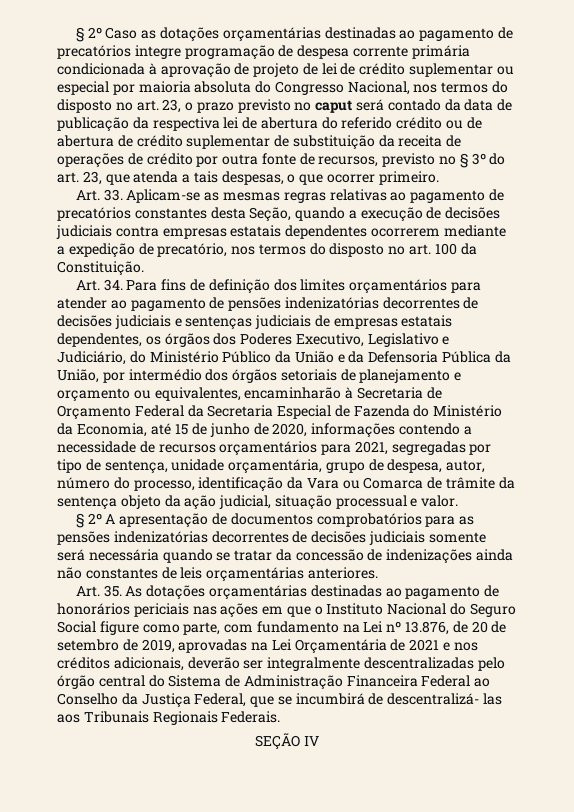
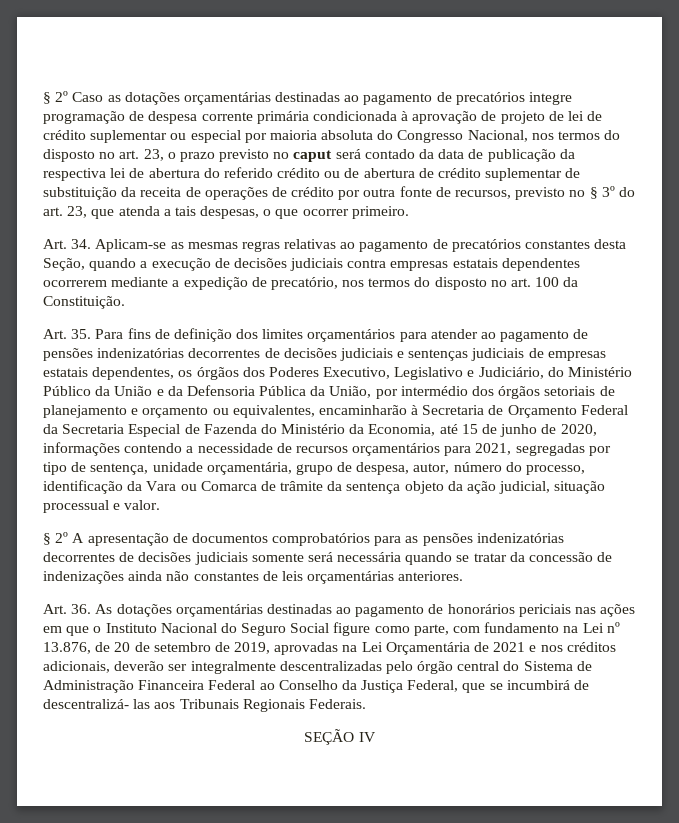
- Art. 33. Aplicam-se as mesmas regras relativas ao pagamento de precatórios constantes desta Seção, quando a execução de decisões judiciais contra empresas estatais dependentes ocorrerem mediante a expedição de precatório, nos termos do disposto no art. 100 da Constituição.
+ Art. 34. Aplicam-se as mesmas regras relativas ao pagamento de precatórios constantes desta Seção, quando a execução de decisões judiciais contra empresas estatais dependentes ocorrerem mediante a expedição de precatório, nos termos do disposto no art. 100 da Constituição.
- Art. 34. Para fins de definição dos limites orçamentários para atender ao pagamento de pensões indenizatórias decorrentes de decisões judiciais e sentenças judiciais de empresas estatais dependentes, os órgãos dos Poderes Executivo, Legislativo e Judiciário, do Ministério Público da União e da Defensoria Pública da União, por intermédio dos órgãos setoriais de planejamento e orçamento ou equivalentes, encaminharão à Secretaria de Orçamento Federal da Secretaria Especial de Fazenda do Ministério da Economia, até 15 de junho de 2020, informações contendo a necessidade de recursos orçamentários para 2021, segregadas por tipo de sentença, unidade orçamentária, grupo de despesa, autor, número do processo, identificação da Vara ou Comarca de trâmite da sentença objeto da ação judicial, situação processual e valor.
+ Art. 35. Para fins de definição dos limites orçamentários para atender ao pagamento de pensões indenizatórias decorrentes de decisões judiciais e sentenças judiciais de empresas estatais dependentes, os órgãos dos Poderes Executivo, Legislativo e Judiciário, do Ministério Público da União e da Defensoria Pública da União, por intermédio dos órgãos setoriais de planejamento e orçamento ou equivalentes, encaminharão à Secretaria de Orçamento Federal da Secretaria Especial de Fazenda do Ministério da Economia, até 15 de junho de 2020, informações contendo a necessidade de recursos orçamentários para 2021, segregadas por tipo de sentença, unidade orçamentária, grupo de despesa, autor, número do processo, identificação da Vara ou Comarca de trâmite da sentença objeto da ação judicial, situação processual e valor.
- Art. 35. As dotações orçamentárias destinadas ao pagamento de honorários periciais nas ações em que o Instituto Nacional do Seguro Social figure como parte, com fundamento na Lei nº 13.876, de 20 de setembro de 2019, aprovadas na Lei Orçamentária de 2021 e nos créditos adicionais, deverão ser integralmente descentralizadas pelo órgão central do Sistema de Administração Financeira Federal ao Conselho da Justiça Federal, que se incumbirá de descentralizá- las aos Tribunais Regionais Federais.
+ Art. 36. As dotações orçamentárias destinadas ao pagamento de honorários periciais nas ações em que o Instituto Nacional do Seguro Social figure como parte, com fundamento na Lei nº 13.876, de 20 de setembro de 2019, aprovadas na Lei Orçamentária de 2021 e nos créditos adicionais, deverão ser integralmente descentralizadas pelo órgão central do Sistema de Administração Financeira Federal ao Conselho da Justiça Federal, que se incumbirá de descentralizá- las aos Tribunais Regionais Federais.

